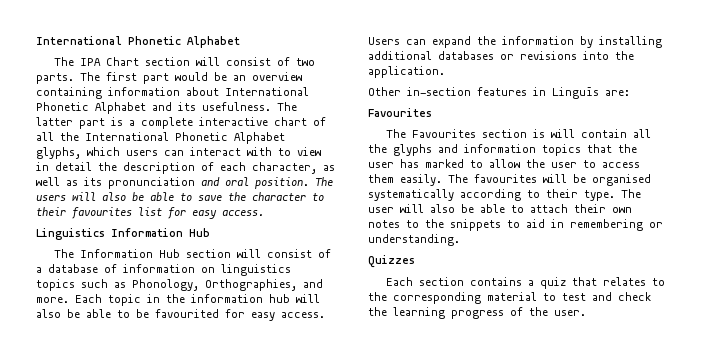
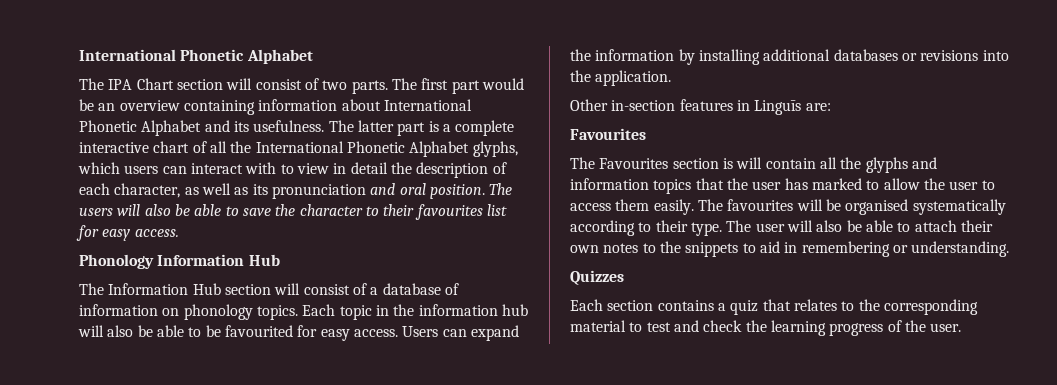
- Linguistics Information Hub
+ Phonology Information Hub
- The Information Hub section will consist of a database of information on linguistics topics such as Phonology, Orthographies, and more.
+ The Information Hub section will consist of a database of information on phonology topics.

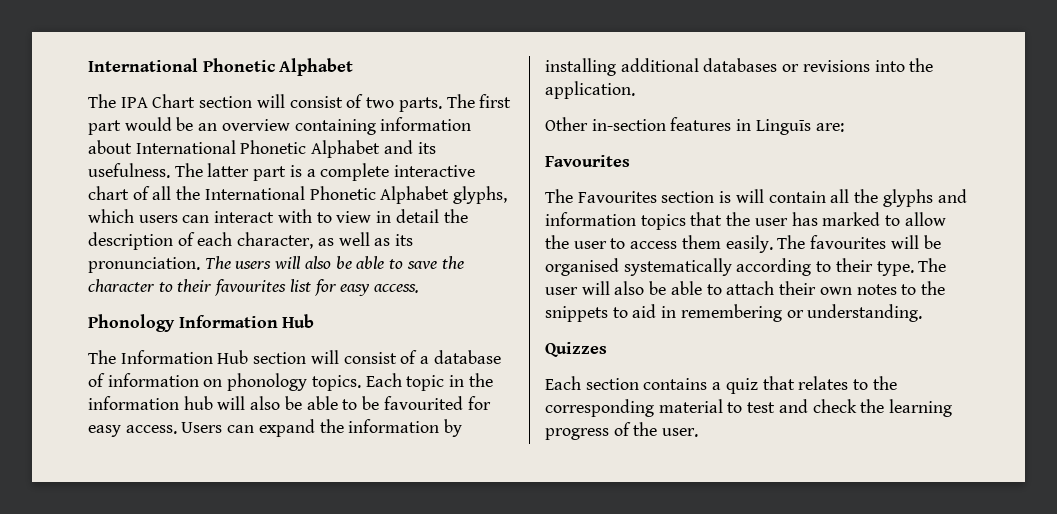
- The latter part is a complete interactive chart of all the International Phonetic Alphabet glyphs, which users can interact with to view in detail the description of each character, as well as its pronunciation and oral position.
+ The latter part is a complete interactive chart of all the International Phonetic Alphabet glyphs, which users can interact with to view in detail the description of each character, as well as its pronunciation.

